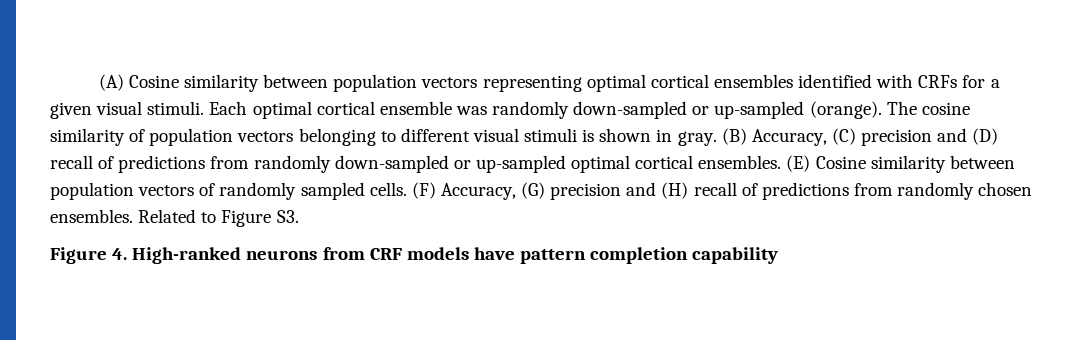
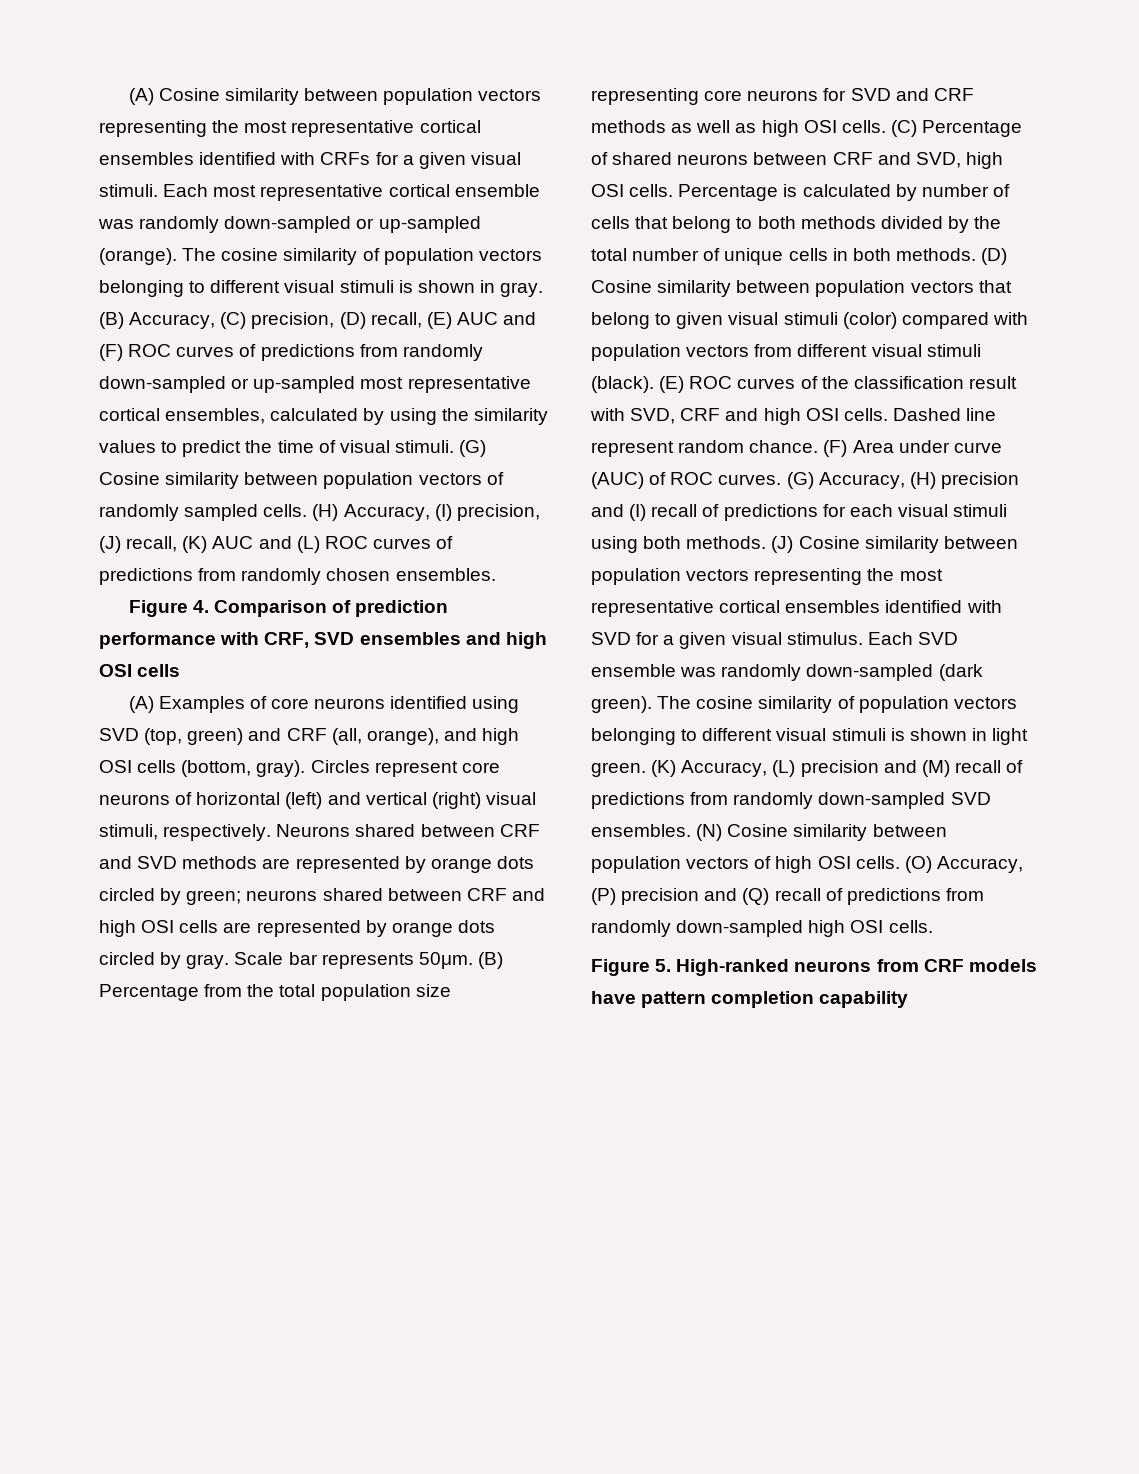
- (A) Cosine similarity between population vectors representing optimal cortical ensembles identified with CRFs for a given visual stimuli.
+ (A) Cosine similarity between population vectors representing the most representative cortical ensembles identified with CRFs for a given visual stimuli.
- Each optimal cortical ensemble was randomly down-sampled or up-sampled (orange).
+ Each most representative cortical ensemble was randomly down-sampled or up-sampled (orange).
- (B) Accuracy, (C) precision and (D) recall of predictions from randomly down-sampled or up-sampled optimal cortical ensembles. (E) Cosine similarity between population vectors of randomly sampled cells.
+ (B) Accuracy, (C) precision, (D) recall, (E) AUC and (F) ROC curves of predictions from randomly down-sampled or up-sampled most representative cortical ensembles, calculated by using the similarity values to predict the time of visual stimuli. (G) Cosine similarity between population vectors of randomly sampled cells.
- (F) Accuracy, (G) precision and (H) recall of predictions from randomly chosen ensembles. Related to Figure S3.
- Figure 4. High-ranked neurons from CRF models have pattern completion capability
+ (H) Accuracy, (I) precision, (J) recall, (K) AUC and (L) ROC curves of predictions from randomly chosen ensembles.
+ Figure 4. Comparison of prediction performance with CRF, SVD ensembles and high OSI cells
+ (A) Examples of core neurons identified using SVD (top, green) and CRF (all, orange), and high OSI cells (bottom, gray). Circles represent core neurons of horizontal (left) and vertical (right) visual stimuli, respectively. Neurons shared between CRF and SVD methods are represented by orange dots circled by green; neurons shared between CRF and high OSI cells are represented by orange dots circled by gray. Scale bar represents 50μm. (B) Percentage from the total population size representing core neurons for SVD and CRF methods as well as high OSI cells. (C) Percentage of shared neurons between CRF and SVD, high OSI cells. Percentage is calculated by number of cells that belong to both methods divided by the total number of unique cells in both methods. (D) Cosine similarity between population vectors that belong to given visual stimuli (color) compared with population vectors from different visual stimuli (black). (E) ROC curves of the classification result with SVD, CRF and high OSI cells. Dashed line represent random chance. (F) Area under curve (AUC) of ROC curves. (G) Accuracy, (H) precision and (I) recall of predictions for each visual stimuli using both methods. (J) Cosine similarity between population vectors representing the most representative cortical ensembles identified with SVD for a given visual stimulus. Each SVD ensemble was randomly down-sampled (dark green). The cosine similarity of population vectors belonging to different visual stimuli is shown in light green. (K) Accuracy, (L) precision and (M) recall of predictions from randomly down-sampled SVD ensembles. (N) Cosine similarity between population vectors of high OSI cells. (O) Accuracy, (P) precision and (Q) recall of predictions from randomly down-sampled high OSI cells.
+ Figure 5. High-ranked neurons from CRF models have pattern completion capability

